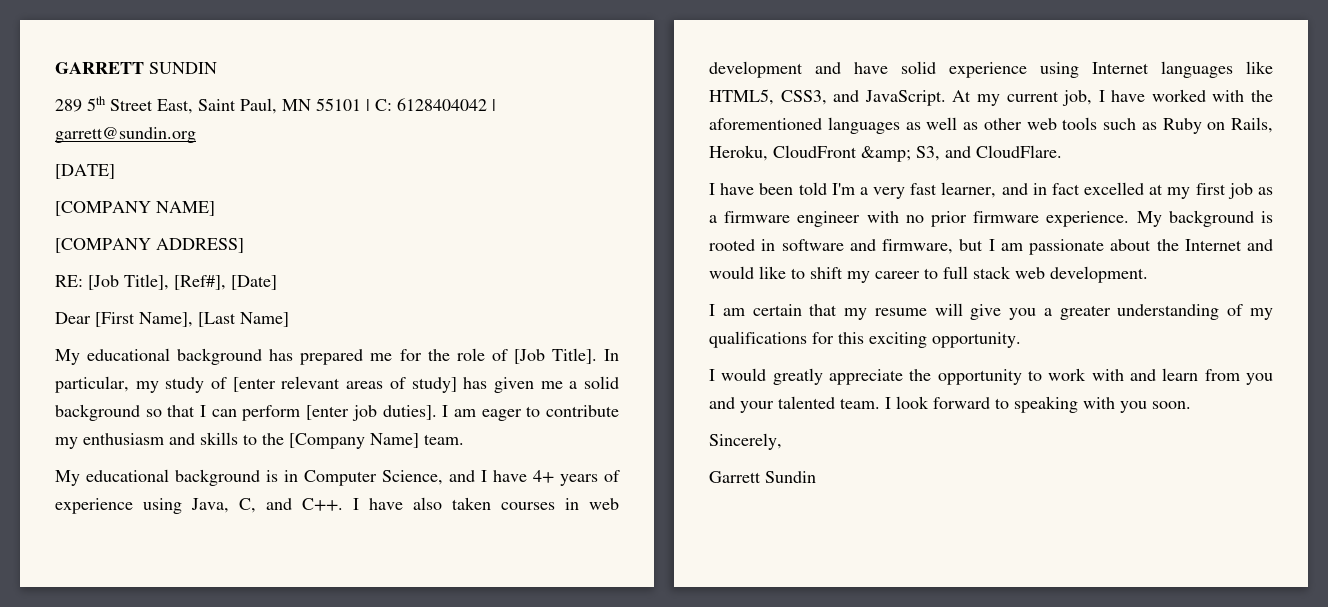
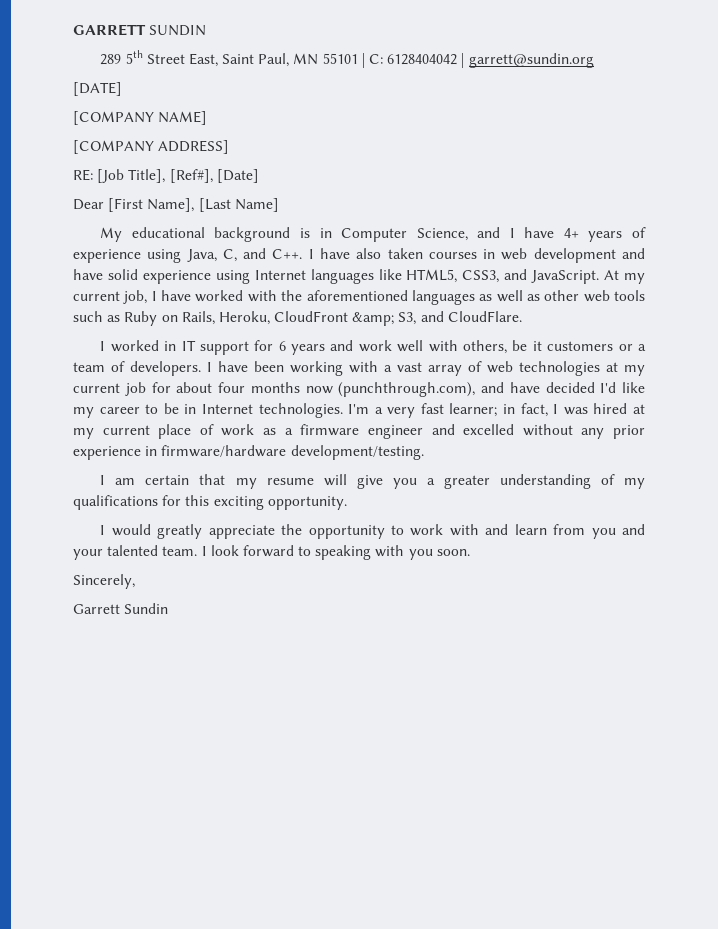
- My educational background has prepared me for the role of [Job Title]. In particular, my study of [enter relevant areas of study] has given me a solid background so that I can perform [enter job duties]. I am eager to contribute my enthusiasm and skills to the [Company Name] team.
- I have been told I'm a very fast learner, and in fact excelled at my first job as a firmware engineer with no prior firmware experience. My background is rooted in software and firmware, but I am passionate about the Internet and would like to shift my career to full stack web development.
+ I worked in IT support for 6 years and work well with others, be it customers or a team of developers. I have been working with a vast array of web technologies at my current job for about four months now (punchthrough.com), and have decided I'd like my career to be in Internet technologies. I'm a very fast learner; in fact, I was hired at my current place of work as a firmware engineer and excelled without any prior experience in firmware/hardware development/testing.

